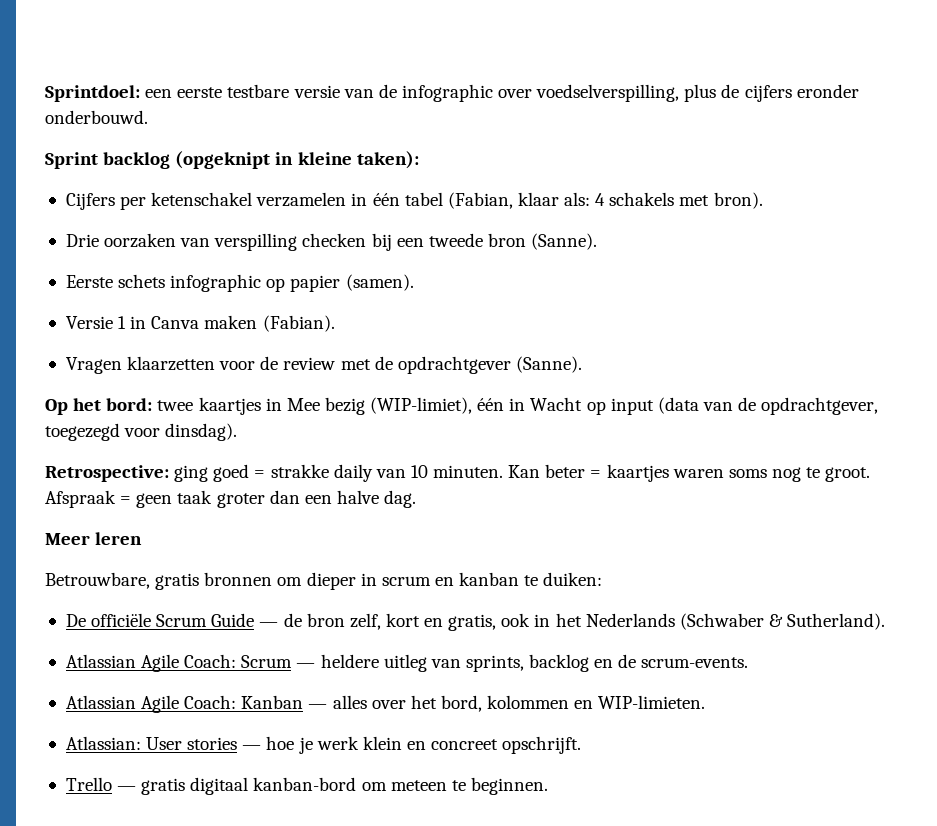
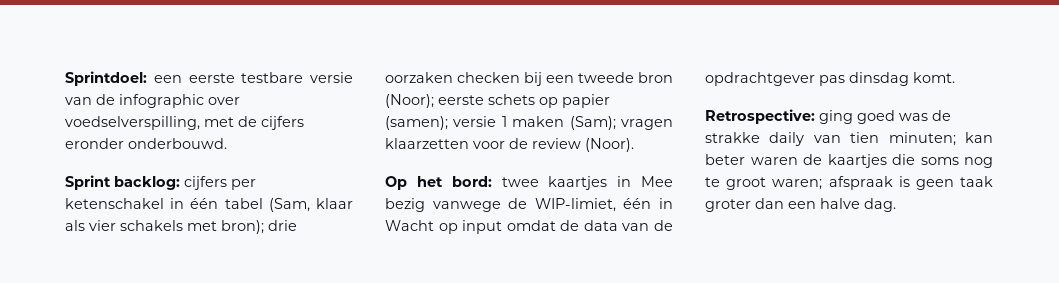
- Sprintdoel: een eerste testbare versie van de infographic over voedselverspilling, plus de cijfers eronder onderbouwd.
+ Sprintdoel: een eerste testbare versie van de infographic over voedselverspilling, met de cijfers eronder onderbouwd.
- Sprint backlog (opgeknipt in kleine taken):
- Cijfers per ketenschakel verzamelen in één tabel (Fabian, klaar als: 4 schakels met bron).
- Drie oorzaken van verspilling checken bij een tweede bron (Sanne).
- Eerste schets infographic op papier (samen).
- Versie 1 in Canva maken (Fabian).
- Vragen klaarzetten voor de review met de opdrachtgever (Sanne).
+ Sprint backlog: cijfers per ketenschakel in één tabel (Sam, klaar als vier schakels met bron); drie oorzaken checken bij een tweede bron (Noor); eerste schets op papier (samen); versie 1 maken (Sam); vragen klaarzetten voor de review (Noor).
- Op het bord: twee kaartjes in Mee bezig (WIP-limiet), één in Wacht op input (data van de opdrachtgever, toegezegd voor dinsdag).
+ Op het bord: twee kaartjes in Mee bezig vanwege de WIP-limiet, één in Wacht op input omdat de data van de opdrachtgever pas dinsdag komt.
- Retrospective: ging goed = strakke daily van 10 minuten. Kan beter = kaartjes waren soms nog te groot. Afspraak = geen taak groter dan een halve dag.
+ Retrospective: ging goed was de strakke daily van tien minuten; kan beter waren de kaartjes die soms nog te groot waren; afspraak is geen taak groter dan een halve dag.
- Meer leren
- Betrouwbare, gratis bronnen om dieper in scrum en kanban te duiken:
- De officiële Scrum Guide — de bron zelf, kort en gratis, ook in het Nederlands (Schwaber & Sutherland).
- Atlassian Agile Coach: Scrum — heldere uitleg van sprints, backlog en de scrum-events.
- Atlassian Agile Coach: Kanban — alles over het bord, kolommen en WIP-limieten.
- Atlassian: User stories — hoe je werk klein en concreet opschrijft.
- Trello — gratis digitaal kanban-bord om meteen te beginnen.

